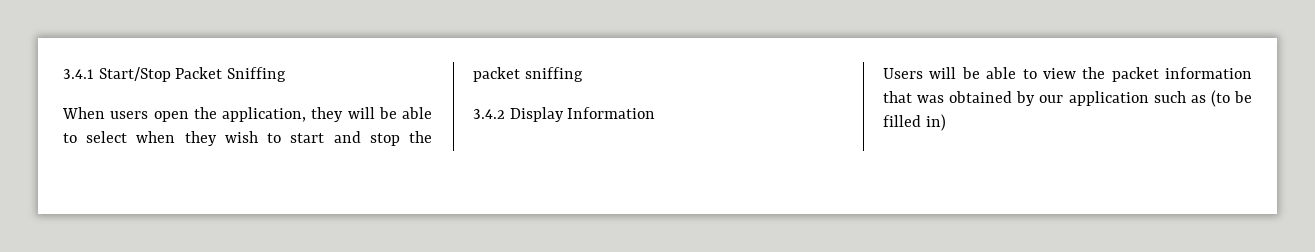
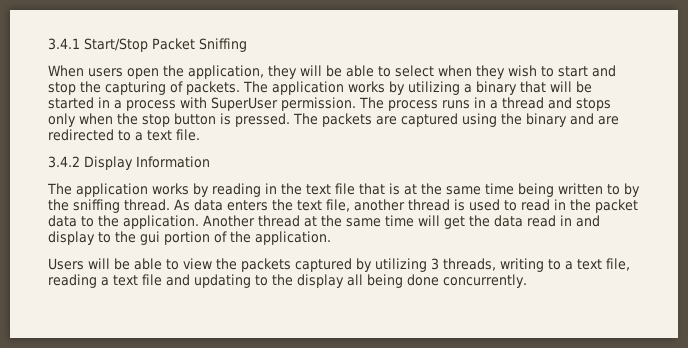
- When users open the application, they will be able to select when they wish to start and stop the packet sniffing
+ When users open the application, they will be able to select when they wish to start and stop the capturing of packets. The application works by utilizing a binary that will be started in a process with SuperUser permission. The process runs in a thread and stops only when the stop button is pressed. The packets are captured using the binary and are redirected to a text file.
  3.4.2 Display Information
+ The application works by reading in the text file that is at the same time being written to by the sniffing thread. As data enters the text file, another thread is used to read in the packet data to the application. Another thread at the same time will get the data read in and display to the gui portion of the application.
- Users will be able to view the packet information that was obtained by our application such as (to be filled in)
+ Users will be able to view the packets captured by utilizing 3 threads, writing to a text file, reading a text file and updating to the display all being done concurrently.

